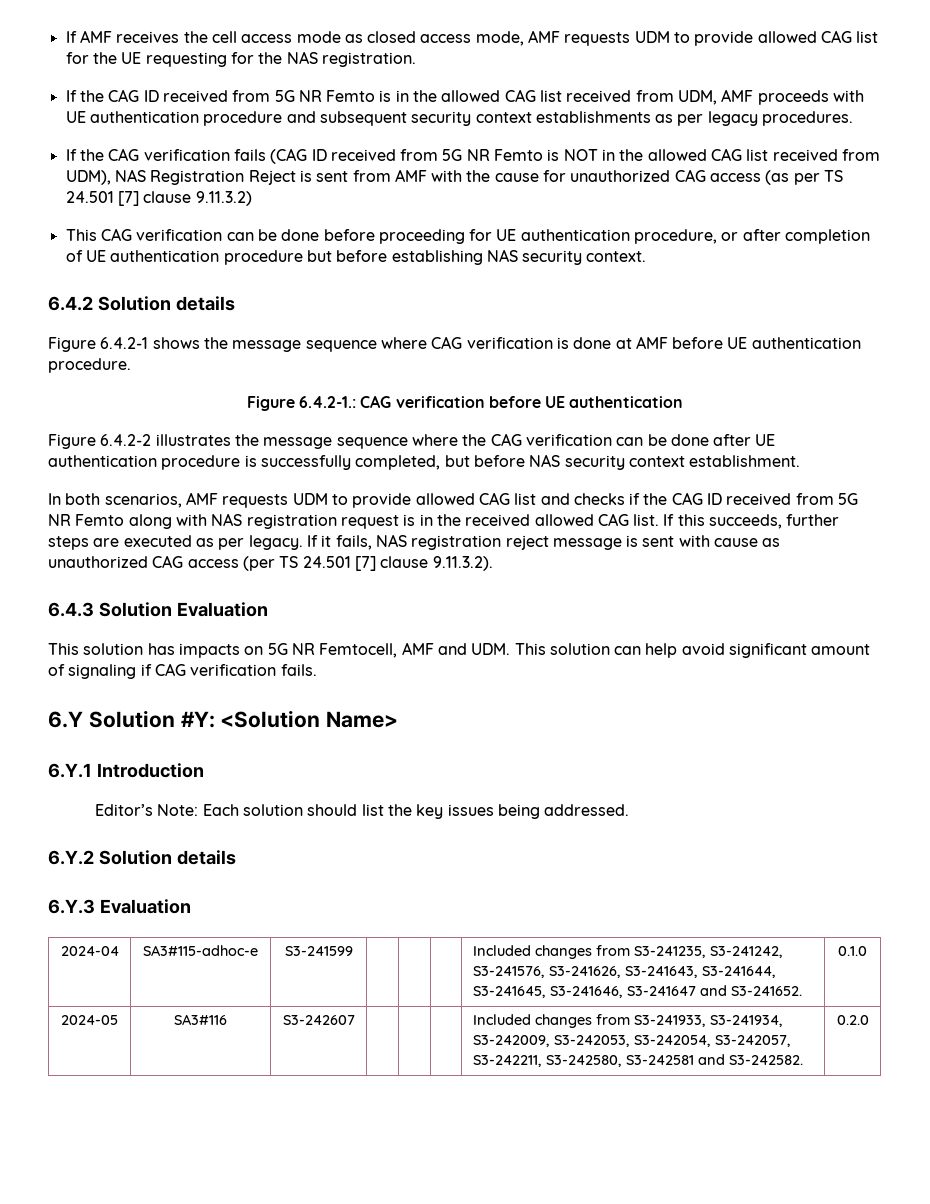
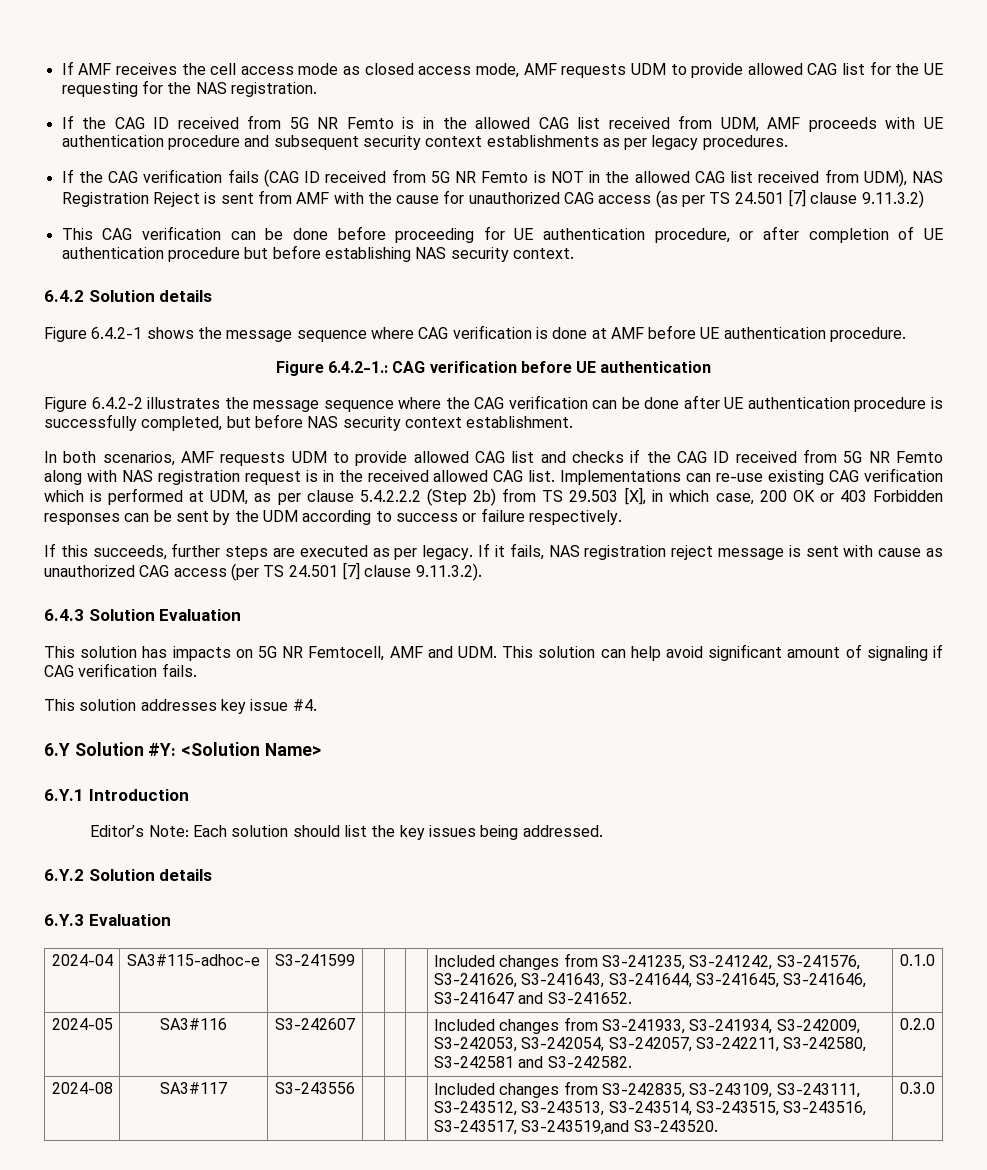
- In both scenarios, AMF requests UDM to provide allowed CAG list and checks if the CAG ID received from 5G NR Femto along with NAS registration request is in the received allowed CAG list. If this succeeds, further steps are executed as per legacy.
+ In both scenarios, AMF requests UDM to provide allowed CAG list and checks if the CAG ID received from 5G NR Femto along with NAS registration request is in the received allowed CAG list. Implementations can re-use existing CAG verification which is performed at UDM, as per clause 5.4.2.2.2 (Step 2b) from TS 29.503 [X], in which case, 200 OK or 403 Forbidden responses can be sent by the UDM according to success or failure respectively.
+ If this succeeds, further steps are executed as per legacy.
+ This solution addresses key issue #4.
+ 2024-08 | SA3#117 | S3-243556 | | | | Included changes from S3-242835, S3-243109, S3-243111, S3-243512, S3-243513, S3-243514, S3-243515, S3-243516, S3-243517, S3-243519,and S3-243520. | 0.3.0

